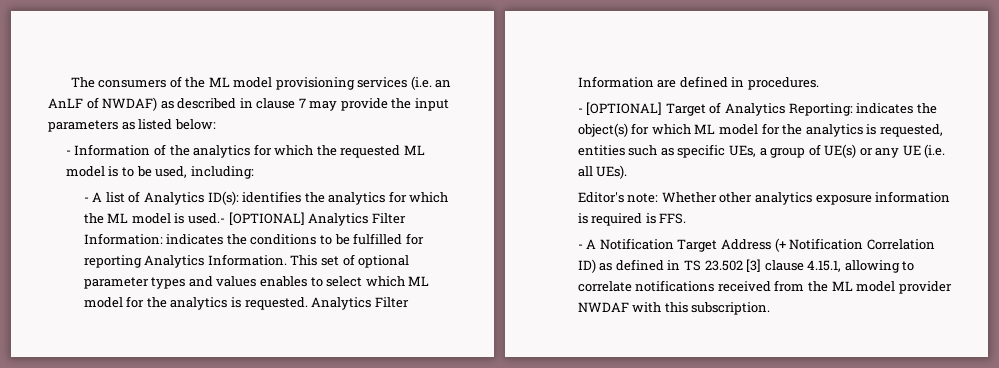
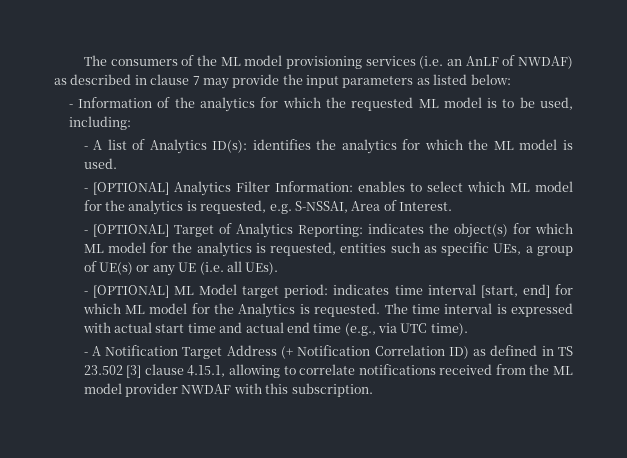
- - A list of Analytics ID(s): identifies the analytics for which the ML model is used.- [OPTIONAL] Analytics Filter Information: indicates the conditions to be fulfilled for reporting Analytics Information. This set of optional parameter types and values enables to select which ML model for the analytics is requested. Analytics Filter Information are defined in procedures.
+ - A list of Analytics ID(s): identifies the analytics for which the ML model is used.
+ - [OPTIONAL] Analytics Filter Information: enables to select which ML model for the analytics is requested, e.g. S-NSSAI, Area of Interest.
- Editor's note: Whether other analytics exposure information is required is FFS.
+ - [OPTIONAL] ML Model target period: indicates time interval [start, end] for which ML model for the Analytics is requested. The time interval is expressed with actual start time and actual end time (e.g., via UTC time).

